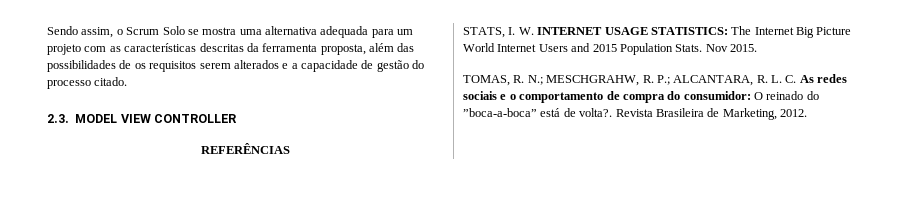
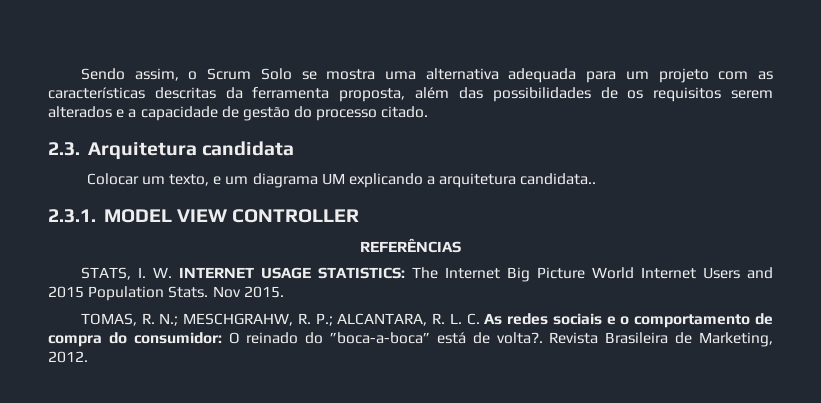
- 2.3. MODEL VIEW CONTROLLER
+ 2.3. Arquitetura candidata
+ Colocar um texto, e um diagrama UM explicando a arquitetura candidata..
+ 2.3.1. MODEL VIEW CONTROLLER

